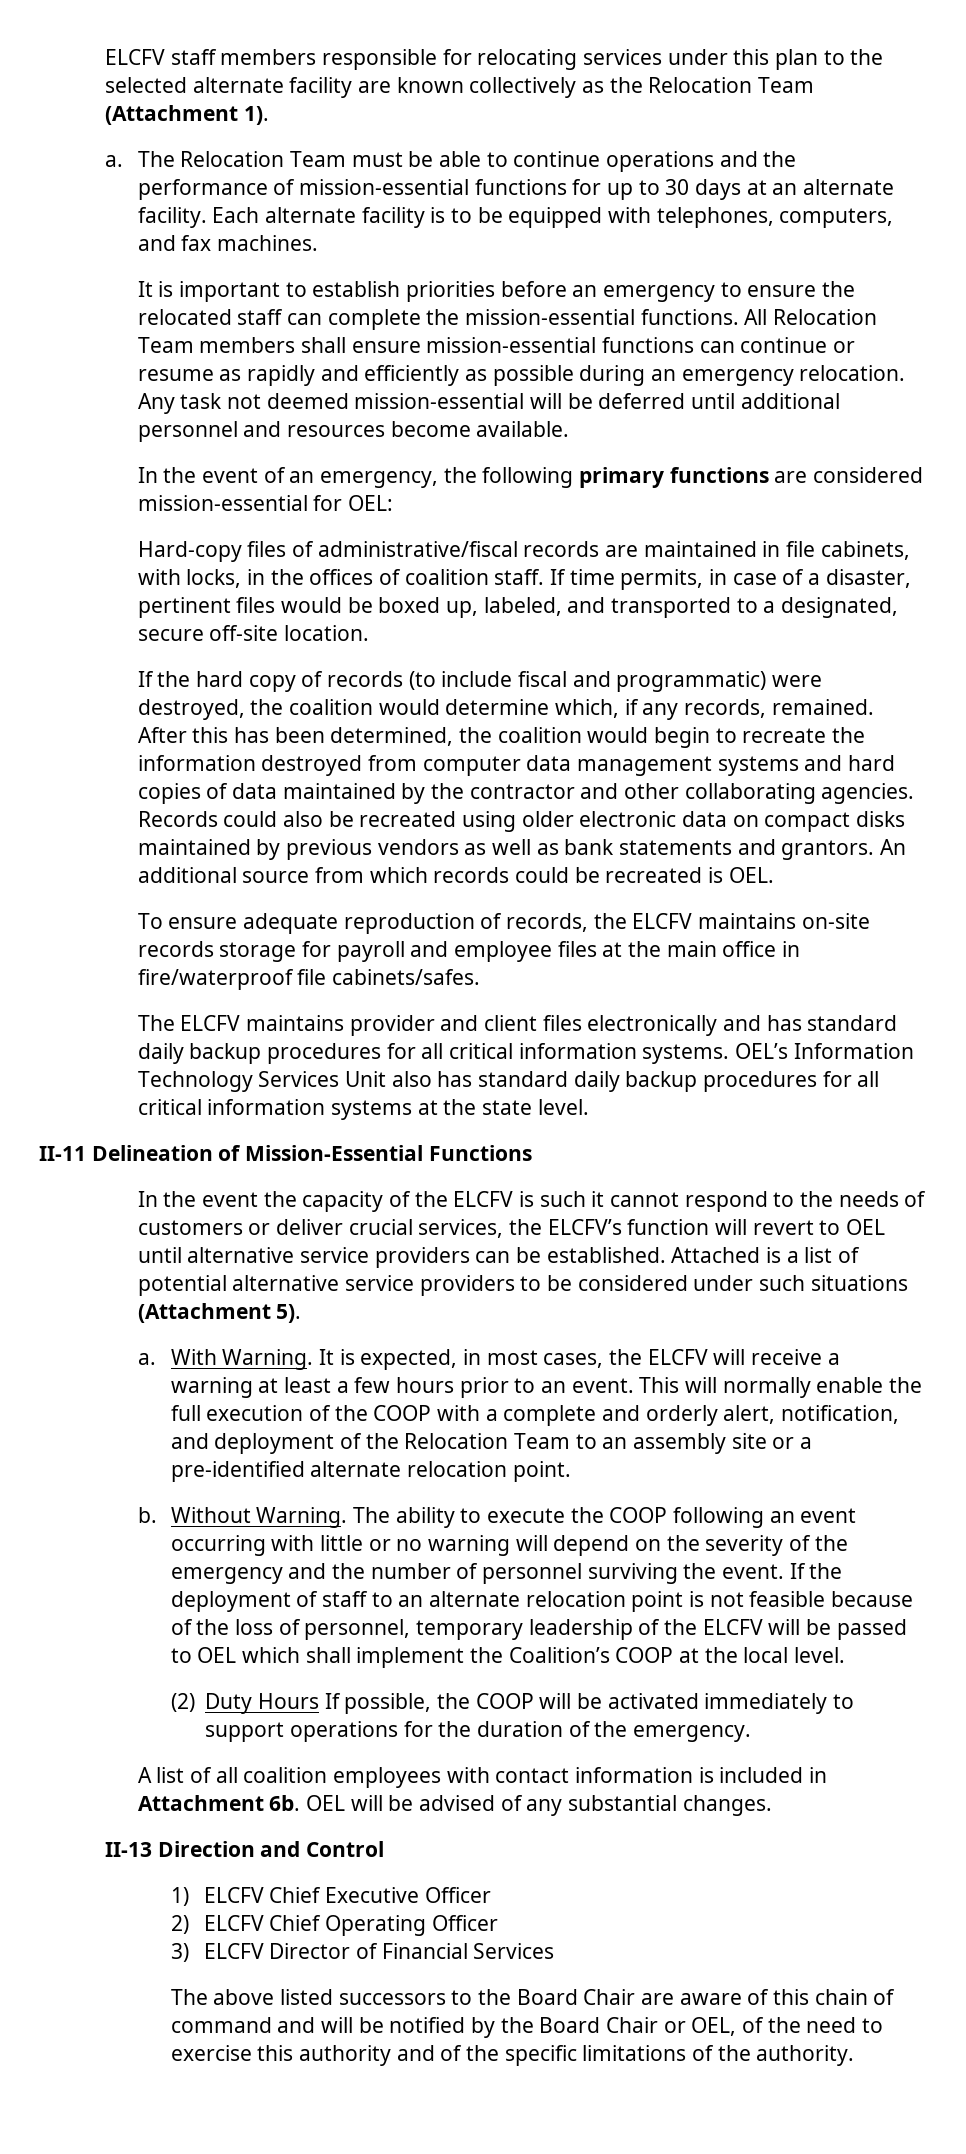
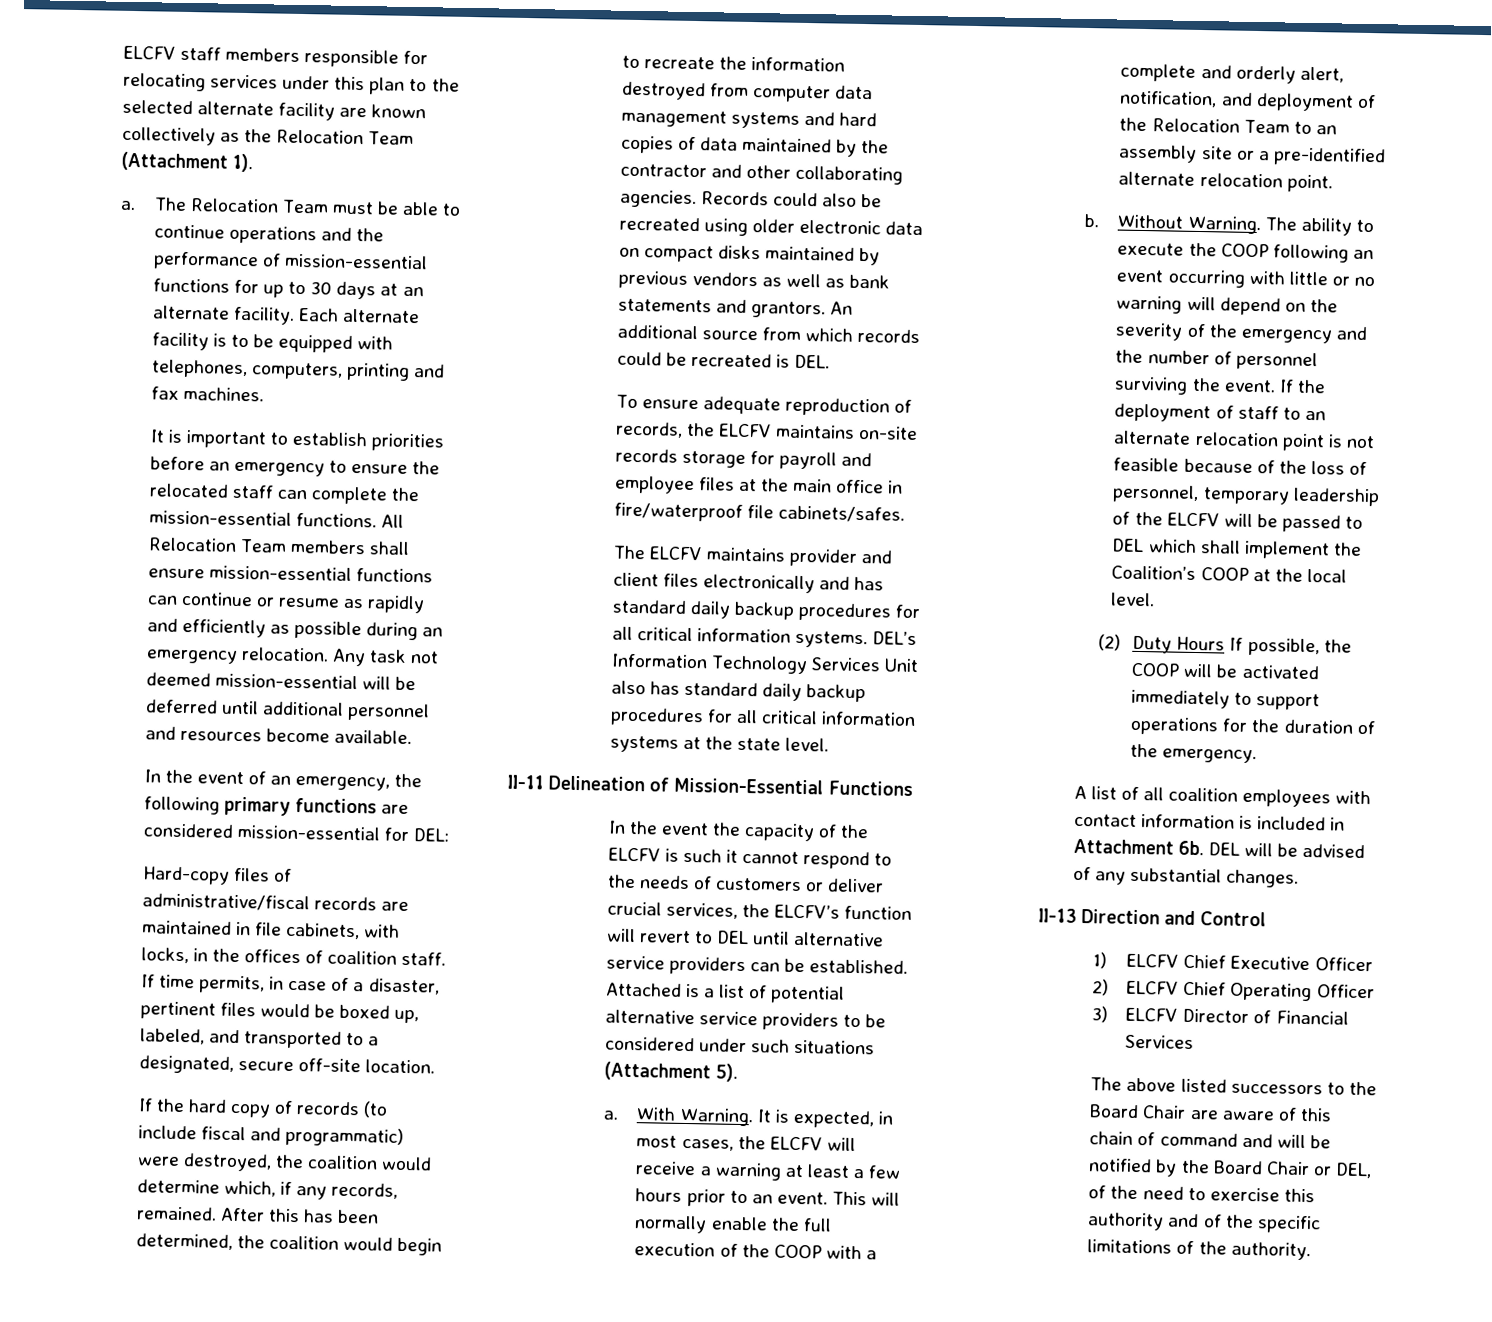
- Each alternate facility is to be equipped with telephones, computers, and fax machines.
+ Each alternate facility is to be equipped with telephones, computers, printing and fax machines.
- In the event of an emergency, the following primary functions are considered mission-essential for OEL:
+ In the event of an emergency, the following primary functions are considered mission-essential for DEL:
- An additional source from which records could be recreated is OEL.
+ An additional source from which records could be recreated is DEL.
- OEL’s Information Technology Services Unit also has standard daily backup procedures for all critical information systems at the state level.
+ DEL’s Information Technology Services Unit also has standard daily backup procedures for all critical information systems at the state level.
- In the event the capacity of the ELCFV is such it cannot respond to the needs of customers or deliver crucial services, the ELCFV’s function will revert to OEL until alternative service providers can be established.
+ In the event the capacity of the ELCFV is such it cannot respond to the needs of customers or deliver crucial services, the ELCFV’s function will revert to DEL until alternative service providers can be established.
- If the deployment of staff to an alternate relocation point is not feasible because of the loss of personnel, temporary leadership of the ELCFV will be passed to OEL which shall implement the Coalition’s COOP at the local level.
+ If the deployment of staff to an alternate relocation point is not feasible because of the loss of personnel, temporary leadership of the ELCFV will be passed to DEL which shall implement the Coalition’s COOP at the local level.
- OEL will be advised of any substantial changes.
+ DEL will be advised of any substantial changes.
- The above listed successors to the Board Chair are aware of this chain of command and will be notified by the Board Chair or OEL, of the need to exercise this authority and of the specific limitations of the authority.
+ The above listed successors to the Board Chair are aware of this chain of command and will be notified by the Board Chair or DEL, of the need to exercise this authority and of the specific limitations of the authority.

